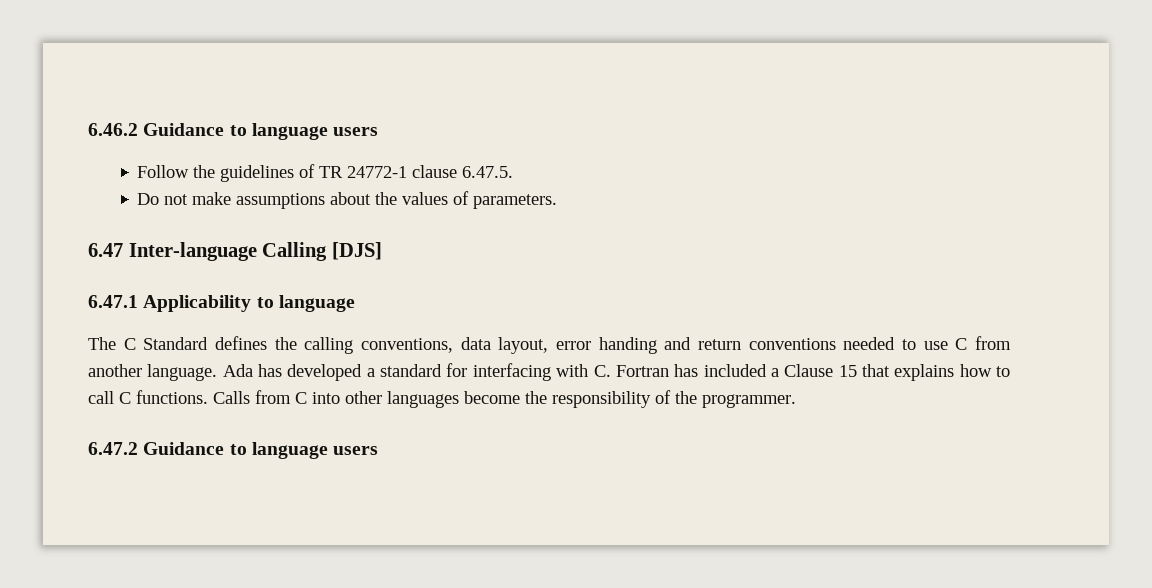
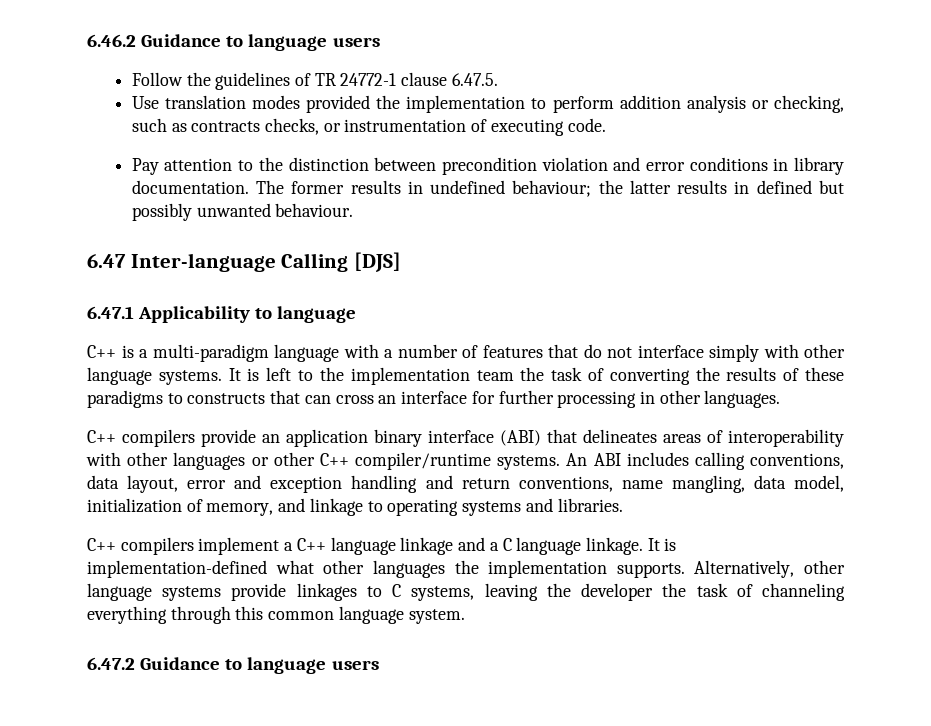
- Do not make assumptions about the values of parameters.
+ Use translation modes provided the implementation to perform addition analysis or checking, such as contracts checks, or instrumentation of executing code.
+ Pay attention to the distinction between precondition violation and error conditions in library documentation. The former results in undefined behaviour; the latter results in defined but possibly unwanted behaviour.
- The C Standard defines the calling conventions, data layout, error handing and return conventions needed to use C from another language. Ada has developed a standard for interfacing with C. Fortran has included a Clause 15 that explains how to call C functions. Calls from C into other languages become the responsibility of the programmer.
+ C++ is a multi-paradigm language with a number of features that do not interface simply with other language systems. It is left to the implementation team the task of converting the results of these paradigms to constructs that can cross an interface for further processing in other languages.
+ C++ compilers provide an application binary interface (ABI) that delineates areas of interoperability with other languages or other C++ compiler/runtime systems. An ABI includes calling conventions, data layout, error and exception handling and return conventions, name mangling, data model, initialization of memory, and linkage to operating systems and libraries.
+ C++ compilers implement a C++ language linkage and a C language linkage. It is implementation-defined what other languages the implementation supports. Alternatively, other language systems provide linkages to C systems, leaving the developer the task of channeling everything through this common language system.

